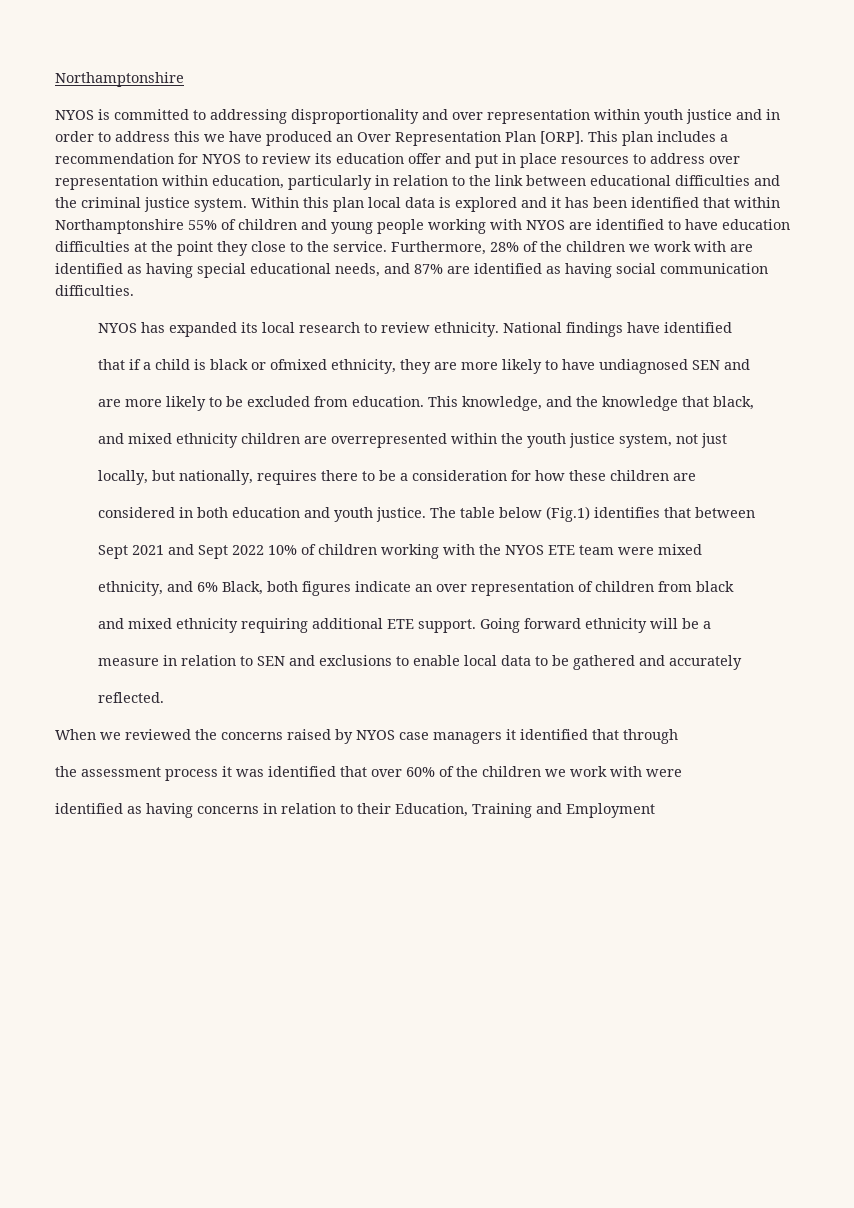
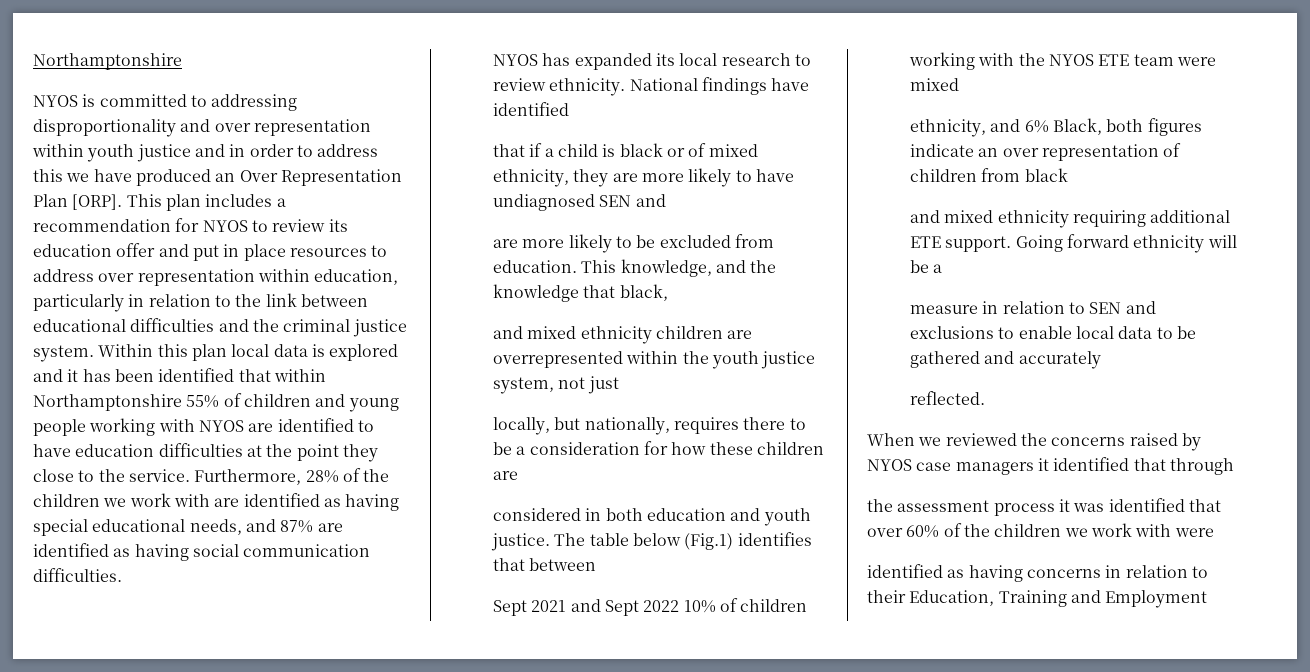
- that if a child is black or ofmixed ethnicity, they are more likely to have undiagnosed SEN and
+ that if a child is black or of mixed ethnicity, they are more likely to have undiagnosed SEN and

